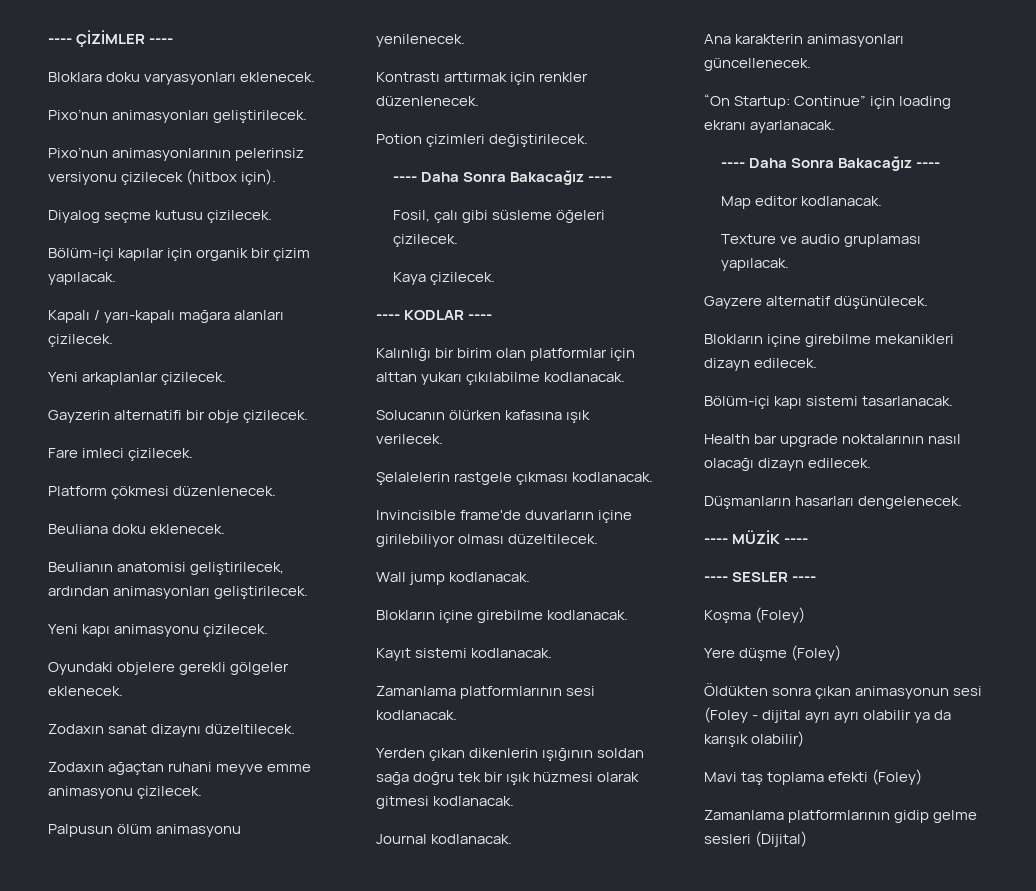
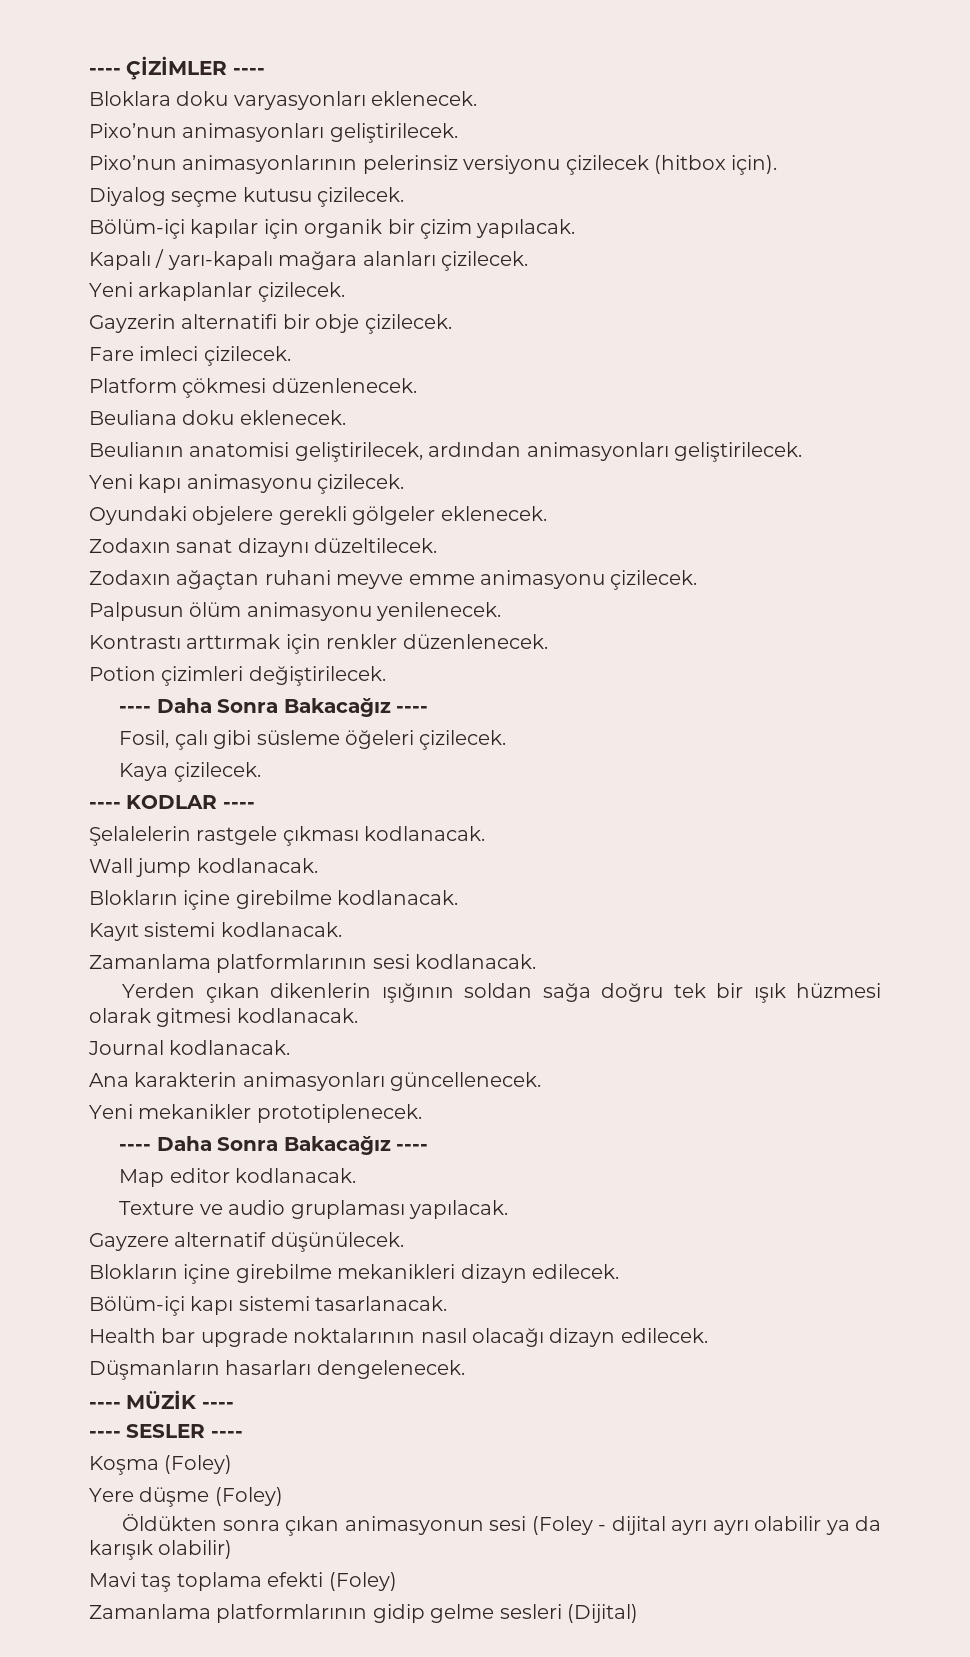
- Kalınlığı bir birim olan platformlar için alttan yukarı çıkılabilme kodlanacak.
- Solucanın ölürken kafasına ışık verilecek.
  Şelalelerin rastgele çıkması kodlanacak.
- Invincisible frame'de duvarların içine girilebiliyor olması düzeltilecek.
- “On Startup: Continue” için loading ekranı ayarlanacak.
+ Yeni mekanikler prototiplenecek.

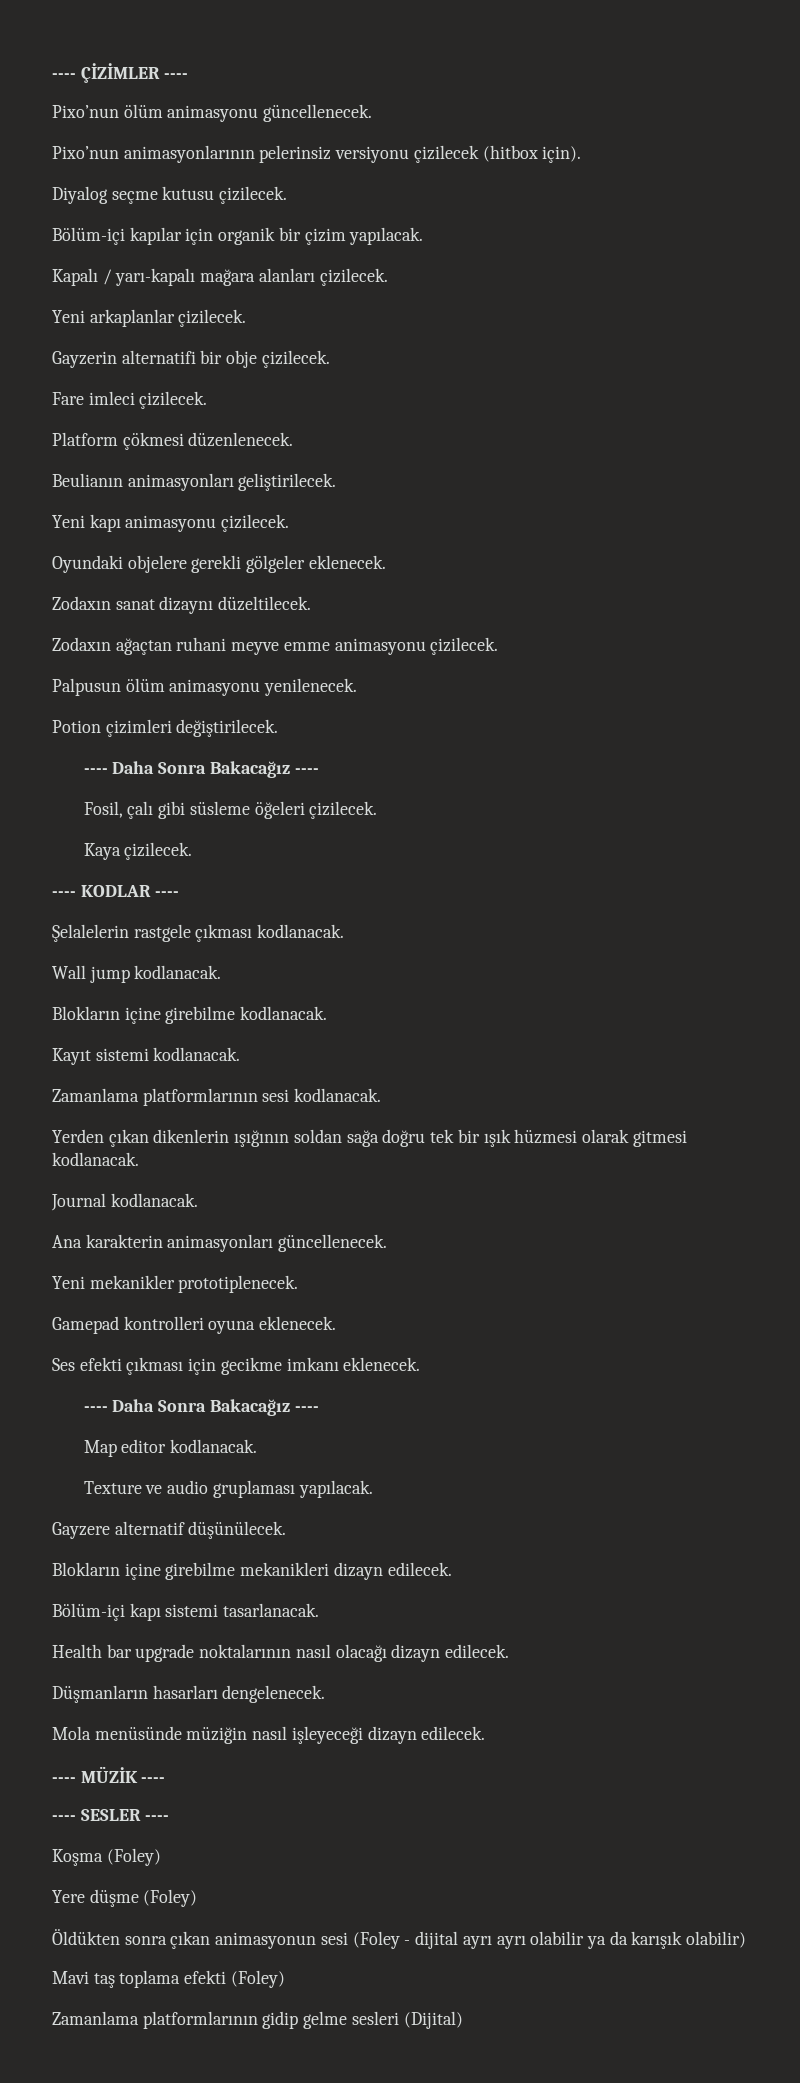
- Bloklara doku varyasyonları eklenecek.
- Pixo’nun animasyonları geliştirilecek.
+ Pixo’nun ölüm animasyonu güncellenecek.
- Beuliana doku eklenecek.
- Beulianın anatomisi geliştirilecek, ardından animasyonları geliştirilecek.
+ Beulianın animasyonları geliştirilecek.
- Kontrastı arttırmak için renkler düzenlenecek.
+ Gamepad kontrolleri oyuna eklenecek.
+ Ses efekti çıkması için gecikme imkanı eklenecek.
+ Mola menüsünde müziğin nasıl işleyeceği dizayn edilecek.

